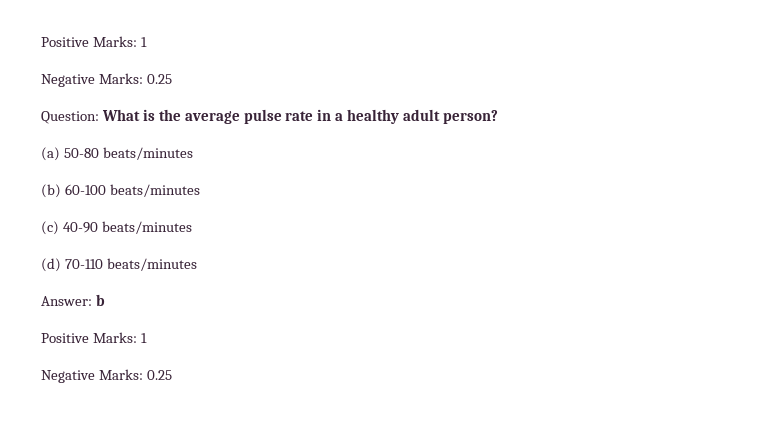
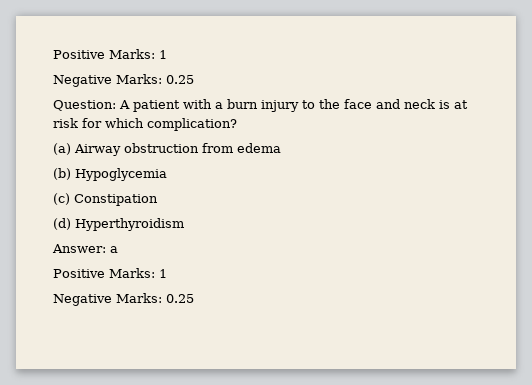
- Question: What is the average pulse rate in a healthy adult person?
- (a) 50-80 beats/minutes
+ Question: A patient with a burn injury to the face and neck is at risk for which complication?
+ (a) Airway obstruction from edema
- (b) 60-100 beats/minutes
+ (b) Hypoglycemia
- (c) 40-90 beats/minutes
+ (c) Constipation
- (d) 70-110 beats/minutes
+ (d) Hyperthyroidism
- Answer: b
+ Answer: a

